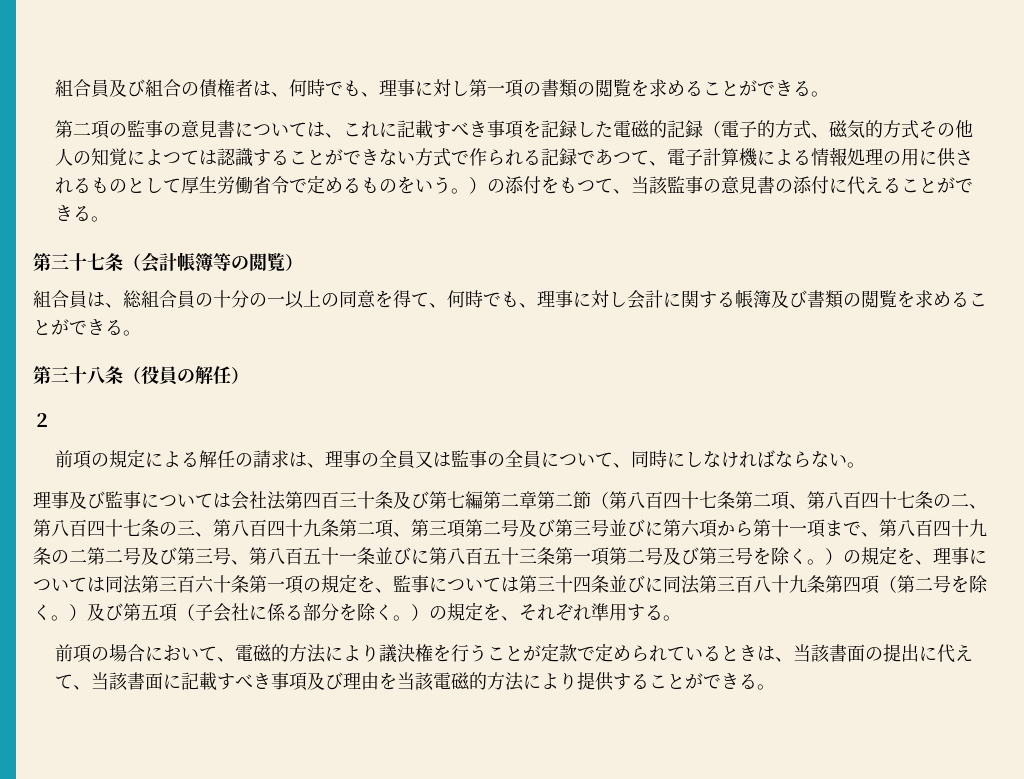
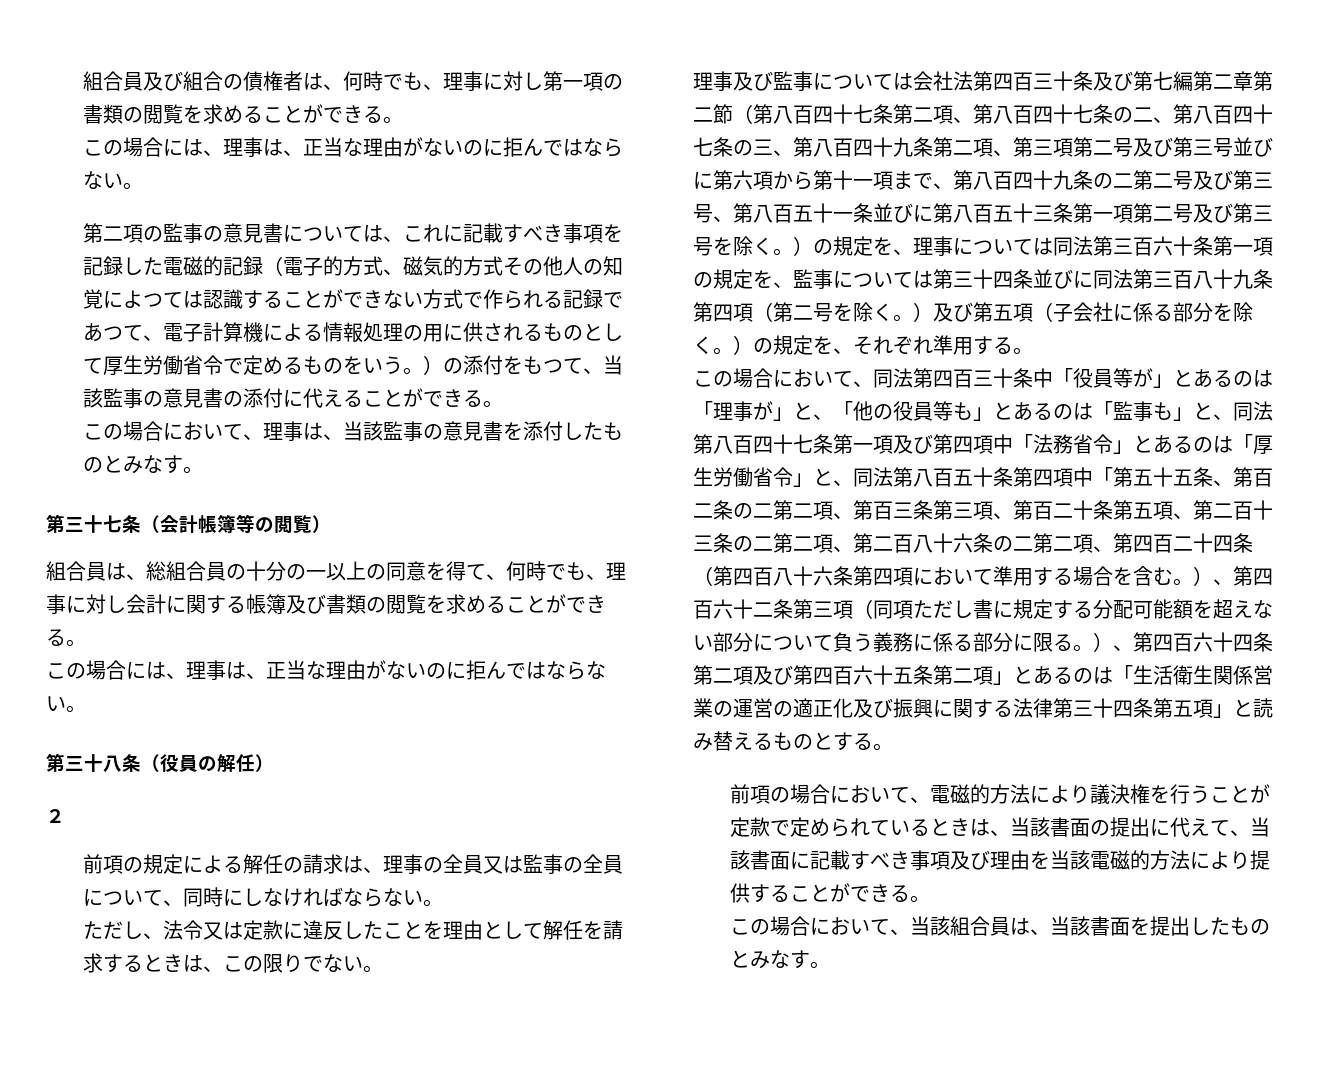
  組合員及び組合の債権者は、何時でも、理事に対し第一項の書類の閲覧を求めることができる。
+ この場合には、理事は、正当な理由がないのに拒んではならない。
+ この場合において、理事は、当該監事の意見書を添付したものとみなす。
  組合員は、総組合員の十分の一以上の同意を得て、何時でも、理事に対し会計に関する帳簿及び書類の閲覧を求めることができる。
+ この場合には、理事は、正当な理由がないのに拒んではならない。
+ ただし、法令又は定款に違反したことを理由として解任を請求するときは、この限りでない。
+ この場合において、同法第四百三十条中「役員等が」とあるのは「理事が」と、「他の役員等も」とあるのは「監事も」と、同法第八百四十七条第一項及び第四項中「法務省令」とあるのは「厚生労働省令」と、同法第八百五十条第四項中「第五十五条、第百二条の二第二項、第百三条第三項、第百二十条第五項、第二百十三条の二第二項、第二百八十六条の二第二項、第四百二十四条（第四百八十六条第四項において準用する場合を含む。）、第四百六十二条第三項（同項ただし書に規定する分配可能額を超えない部分について負う義務に係る部分に限る。）、第四百六十四条第二項及び第四百六十五条第二項」とあるのは「生活衛生関係営業の運営の適正化及び振興に関する法律第三十四条第五項」と読み替えるものとする。
+ この場合において、当該組合員は、当該書面を提出したものとみなす。

